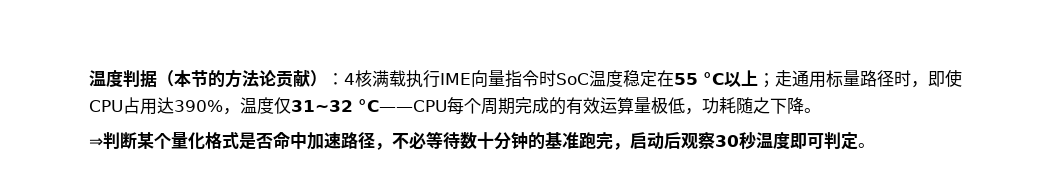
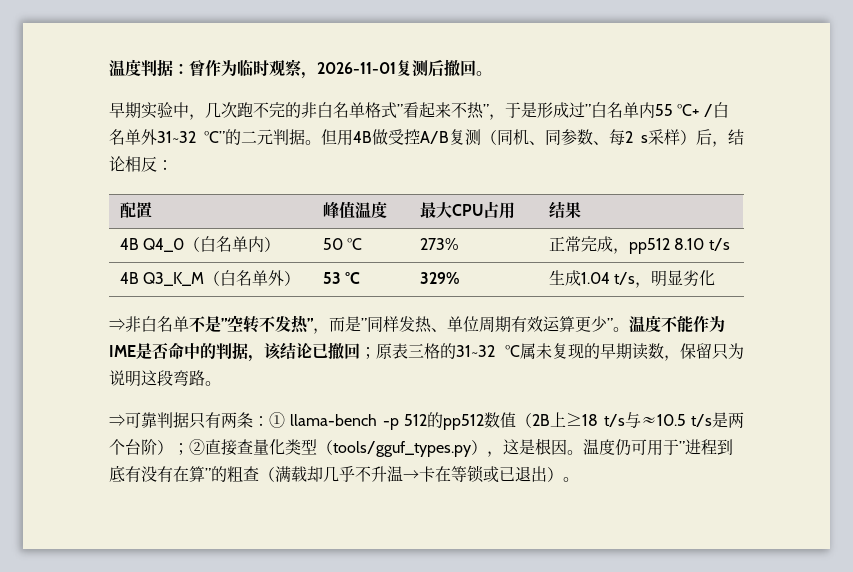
- 温度判据（本节的方法论贡献）：4核满载执行IME向量指令时SoC温度稳定在55 °C以上；走通用标量路径时，即使CPU占用达390%，温度仅31~32 °C——CPU每个周期完成的有效运算量极低，功耗随之下降。
- ⇒判断某个量化格式是否命中加速路径，不必等待数十分钟的基准跑完，启动后观察30秒温度即可判定。
+ 温度判据：曾作为临时观察，2026-11-01复测后撤回。
+ 早期实验中，几次跑不完的非白名单格式”看起来不热”，于是形成过”白名单内55 °C+ /白名单外31~32 °C”的二元判据。但用4B做受控A/B复测（同机、同参数、每2 s采样）后，结论相反：
+ 配置 | 峰值温度 | 最大CPU占用 | 结果
+ 4B Q4_0（白名单内） | 50 °C | 273% | 正常完成，pp512 8.10 t/s
+ 4B Q3_K_M（白名单外） | 53 °C | 329% | 生成1.04 t/s，明显劣化
+ ⇒非白名单不是”空转不发热”，而是”同样发热、单位周期有效运算更少”。温度不能作为IME是否命中的判据，该结论已撤回；原表三格的31~32 °C属未复现的早期读数，保留只为说明这段弯路。
+ ⇒可靠判据只有两条：① llama-bench -p 512的pp512数值（2B上≥18 t/s与≈10.5 t/s是两个台阶）；②直接查量化类型（tools/gguf_types.py），这是根因。温度仍可用于”进程到底有没有在算”的粗查（满载却几乎不升温→卡在等锁或已退出）。

